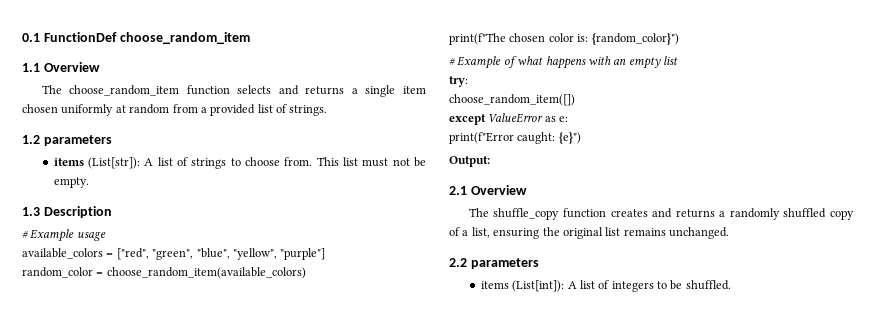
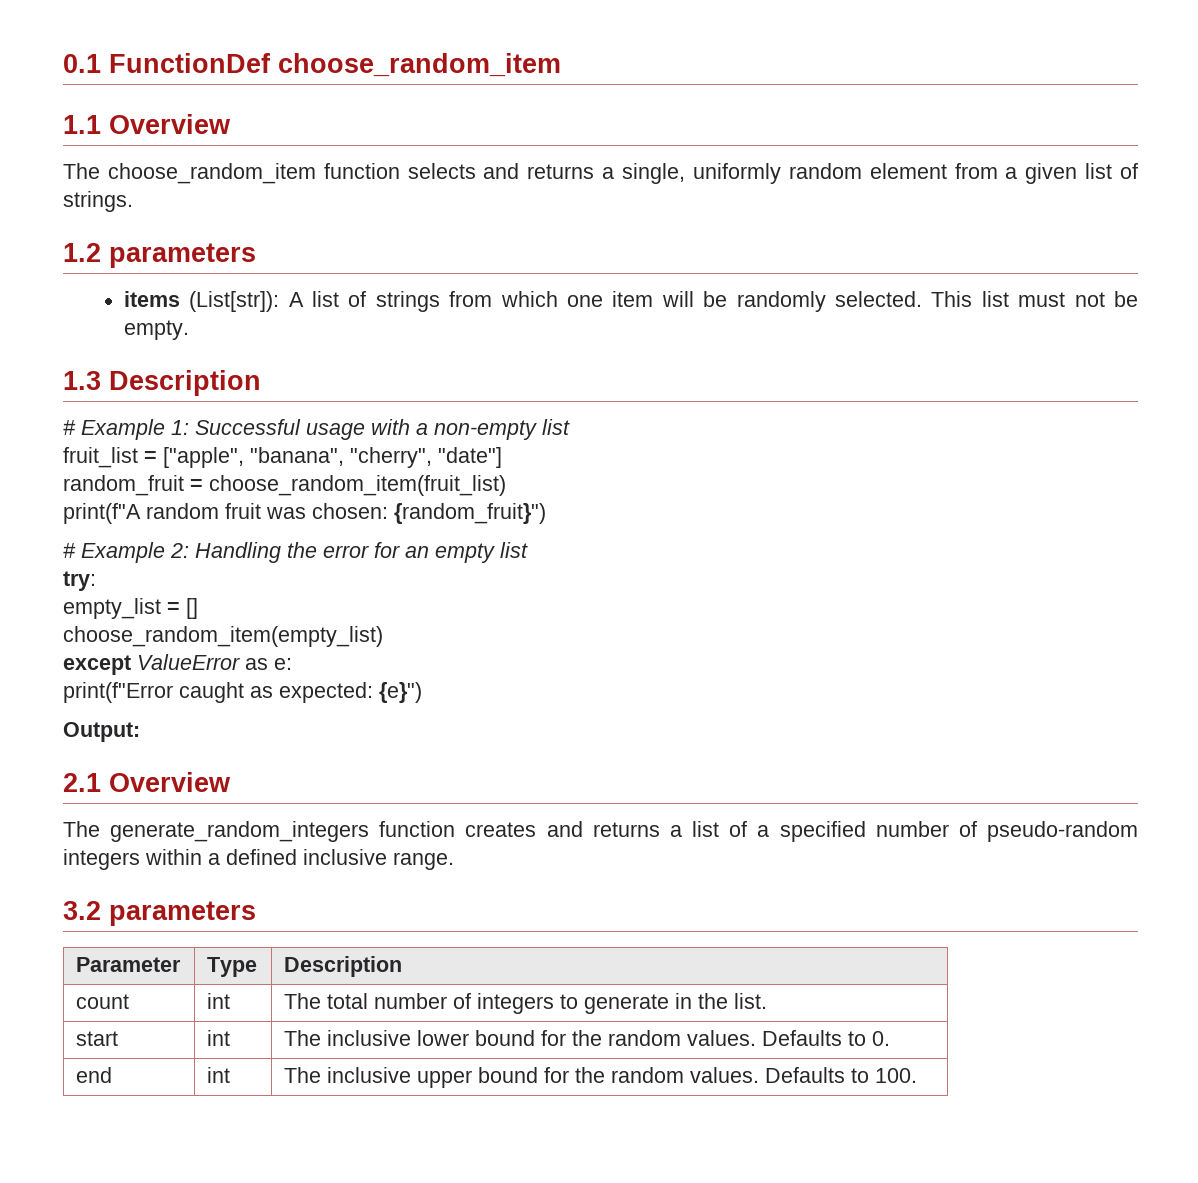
- The choose_random_item function selects and returns a single item chosen uniformly at random from a provided list of strings.
+ The choose_random_item function selects and returns a single, uniformly random element from a given list of strings.
- items (List[str]): A list of strings to choose from.
+ items (List[str]): A list of strings from which one item will be randomly selected.
- # Example usage
- available_colors = ["red", "green", "blue", "yellow", "purple"]
- random_color = choose_random_item(available_colors)
- print(f"The chosen color is: {random_color}")
- # Example of what happens with an empty list
+ # Example 1: Successful usage with a non-empty list
+ fruit_list = ["apple", "banana", "cherry", "date"]
+ random_fruit = choose_random_item(fruit_list)
+ print(f"A random fruit was chosen: {random_fruit}")
+ # Example 2: Handling the error for an empty list
- choose_random_item([])
+ empty_list = []
+ choose_random_item(empty_list)
- print(f"Error caught: {e}")
+ print(f"Error caught as expected: {e}")
- The shuffle_copy function creates and returns a randomly shuffled copy of a list, ensuring the original list remains unchanged.
- 2.2 parameters
- items (List[int]): A list of integers to be shuffled.
+ The generate_random_integers function creates and returns a list of a specified number of pseudo-random integers within a defined inclusive range.
+ 3.2 parameters
+ Parameter | Type | Description
+ count | int | The total number of integers to generate in the list.
+ start | int | The inclusive lower bound for the random values. Defaults to 0.
+ end | int | The inclusive upper bound for the random values. Defaults to 100.

